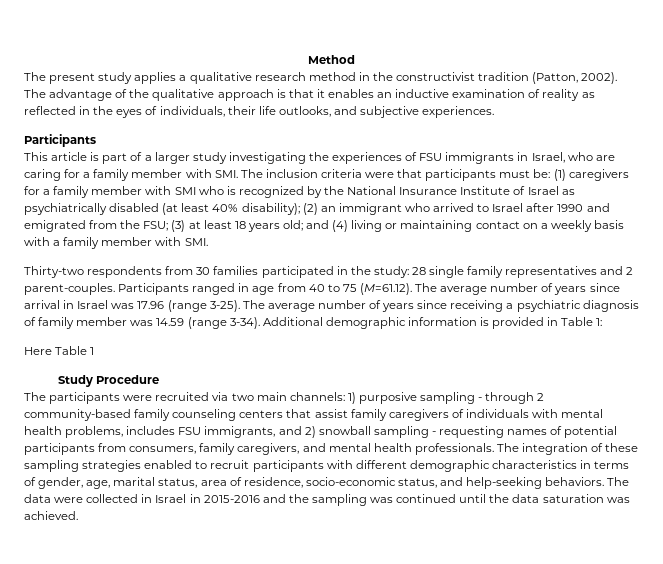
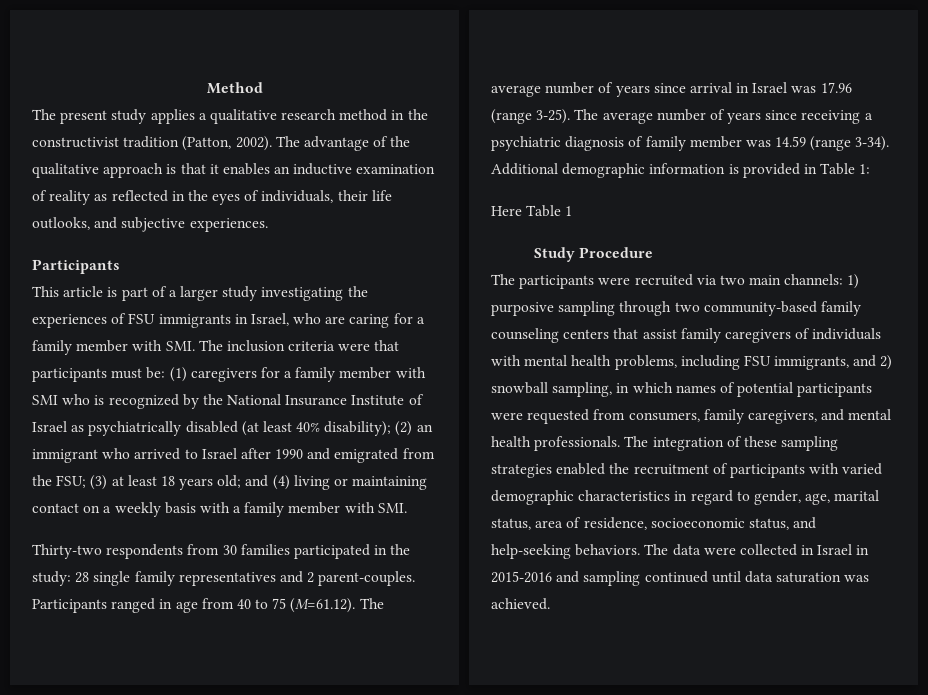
- The participants were recruited via two main channels: 1) purposive sampling - through 2 community-based family counseling centers that assist family caregivers of individuals with mental health problems, includes FSU immigrants, and 2) snowball sampling - requesting names of potential participants from consumers, family caregivers, and mental health professionals.
+ The participants were recruited via two main channels: 1) purposive sampling through two community-based family counseling centers that assist family caregivers of individuals with mental health problems, including FSU immigrants, and 2) snowball sampling, in which names of potential participants were requested from consumers, family caregivers, and mental health professionals.
- The integration of these sampling strategies enabled to recruit participants with different demographic characteristics in terms of gender, age, marital status, area of residence, socio-economic status, and help-seeking behaviors.
+ The integration of these sampling strategies enabled the recruitment of participants with varied demographic characteristics in regard to gender, age, marital status, area of residence, socioeconomic status, and help-seeking behaviors.
- The data were collected in Israel in 2015-2016 and the sampling was continued until the data saturation was achieved.
+ The data were collected in Israel in 2015-2016 and sampling continued until data saturation was achieved.

